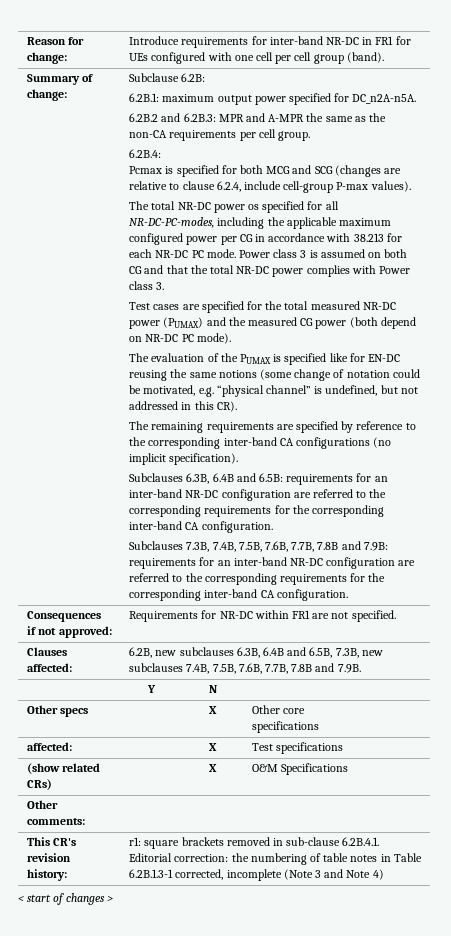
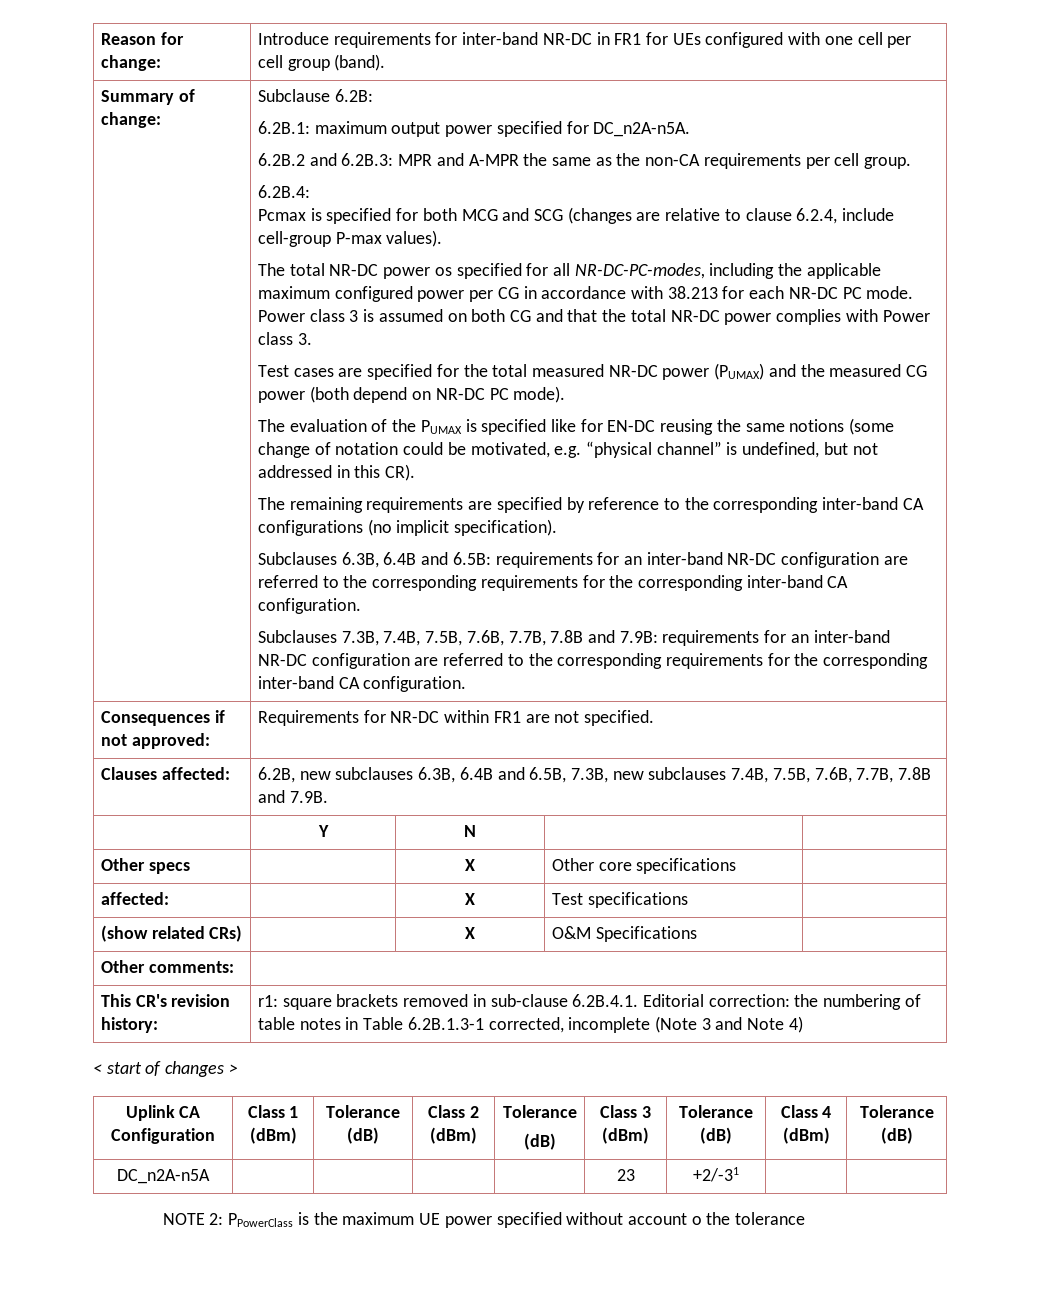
+ Uplink CA Configuration | Class 1 (dBm) | Tolerance (dB) | Class 2 (dBm) | Tolerance
+ (dB) | Class 3 (dBm) | Tolerance (dB) | Class 4 (dBm) | Tolerance (dB)
+ DC_n2A-n5A | | | | | 23 | +2/-31 | |
+ NOTE 2: PPowerClass is the maximum UE power specified without account o the tolerance

